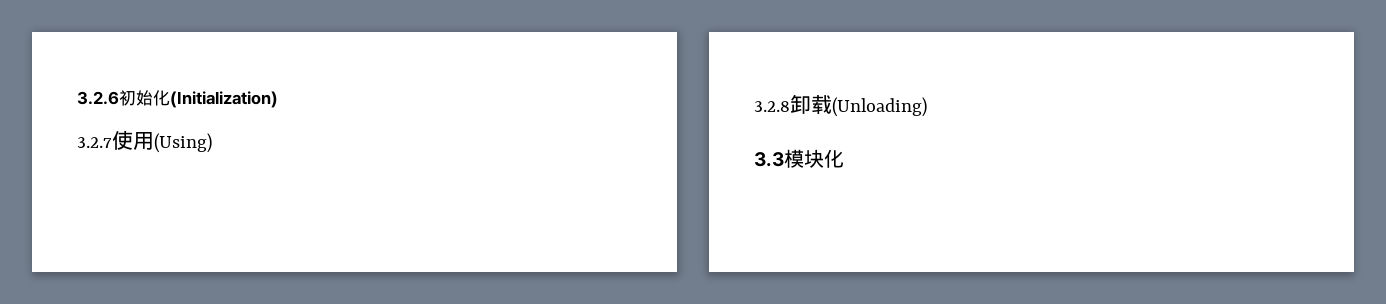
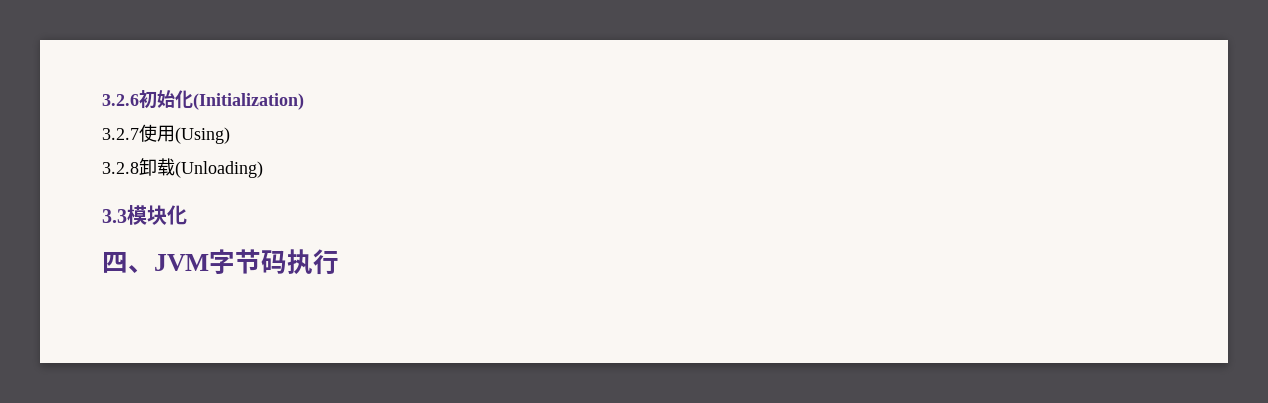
+ 四、JVM字节码执行

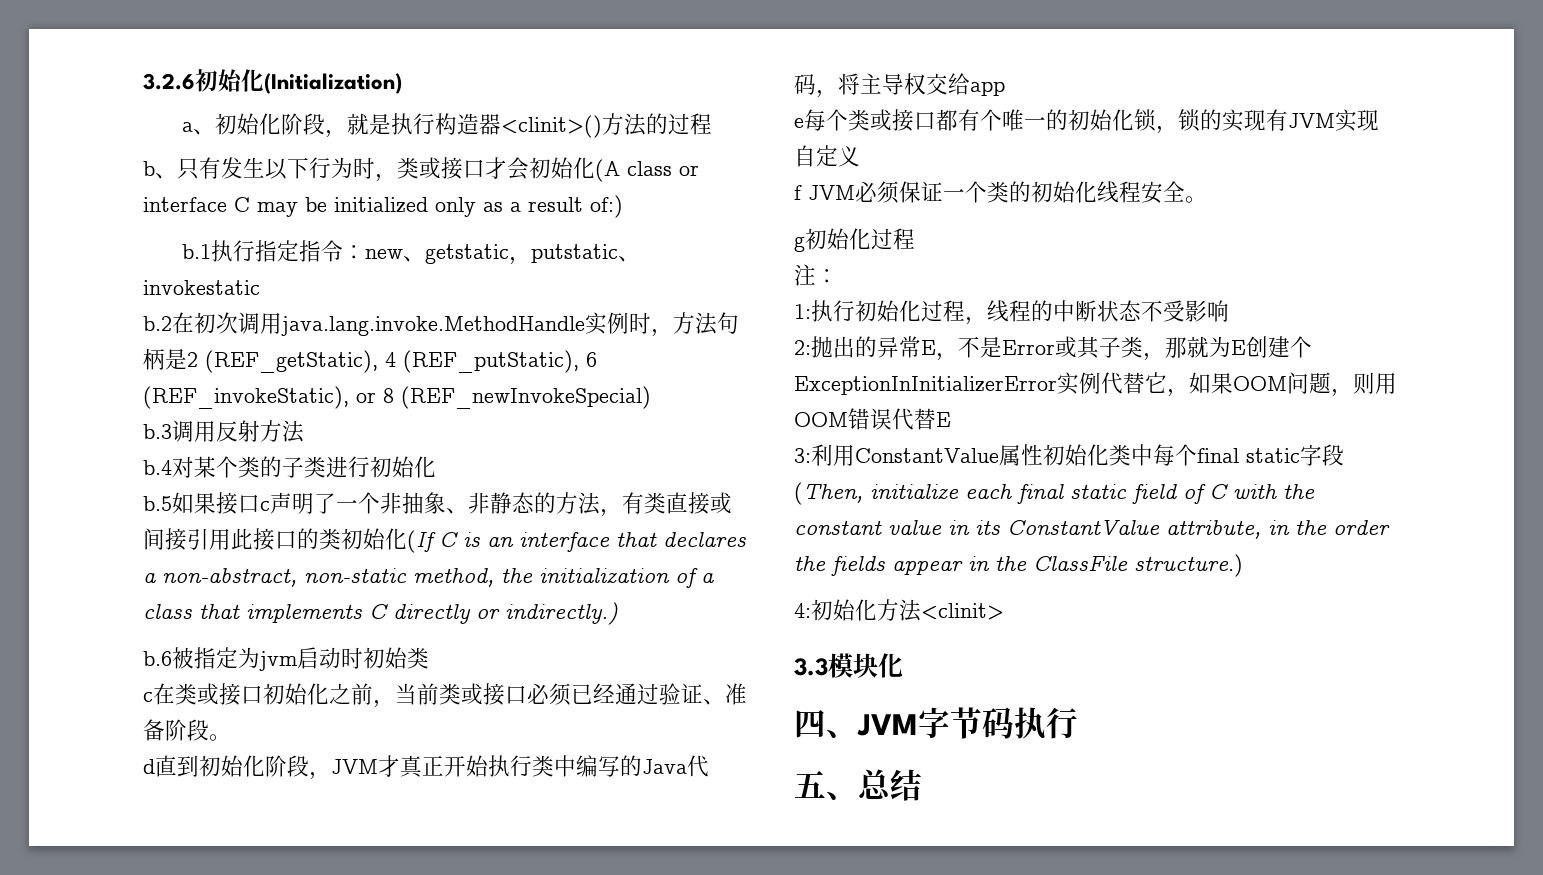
- 3.2.7使用(Using)
- 3.2.8卸载(Unloading)
+ a、初始化阶段，就是执行构造器<clinit>()方法的过程
+ b、只有发生以下行为时，类或接口才会初始化(A class or interface C may be initialized only as a result of:)
+ b.1执行指定指令：new、getstatic，putstatic、invokestatic
+ b.2在初次调用java.lang.invoke.MethodHandle实例时，方法句柄是2 (REF_getStatic), 4 (REF_putStatic), 6 (REF_invokeStatic), or 8 (REF_newInvokeSpecial)
+ b.3调用反射方法
+ b.4对某个类的子类进行初始化
+ b.5如果接口c声明了一个非抽象、非静态的方法，有类直接或间接引用此接口的类初始化(If C is an interface that declares a non-abstract, non-static method, the initialization of a class that implements C directly or indirectly.)
+ b.6被指定为jvm启动时初始类
+ c在类或接口初始化之前，当前类或接口必须已经通过验证、准备阶段。
+ d直到初始化阶段，JVM才真正开始执行类中编写的Java代码，将主导权交给app
+ e每个类或接口都有个唯一的初始化锁，锁的实现有JVM实现自定义
+ f JVM必须保证一个类的初始化线程安全。
+ g初始化过程
+ 注：
+ 1:执行初始化过程，线程的中断状态不受影响
+ 2:抛出的异常E，不是Error或其子类，那就为E创建个ExceptionInInitializerError实例代替它，如果OOM问题，则用OOM错误代替E
+ 3:利用ConstantValue属性初始化类中每个final static字段(Then, initialize each final static field of C with the constant value in its ConstantValue attribute, in the order the fields appear in the ClassFile structure.)
+ 4:初始化方法<clinit>
+ 五、总结

